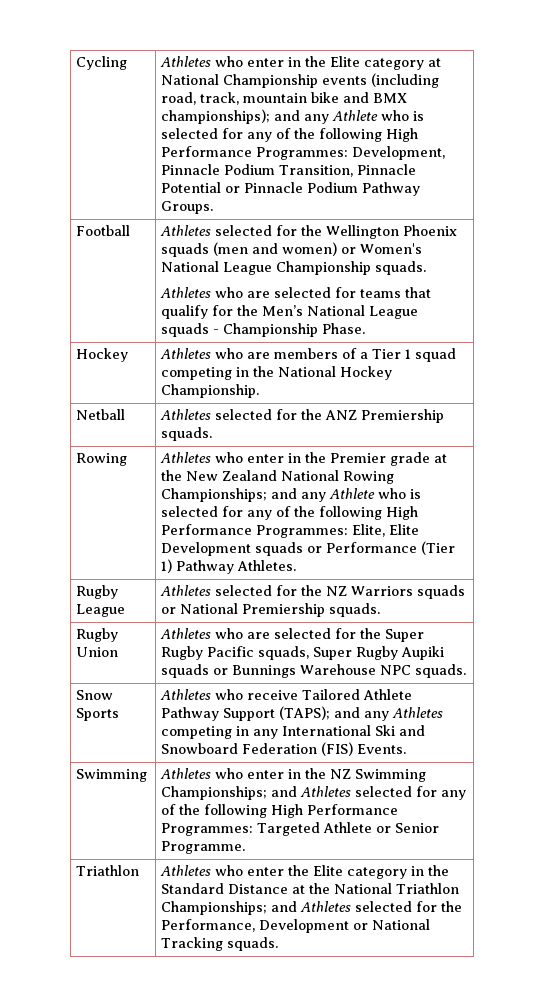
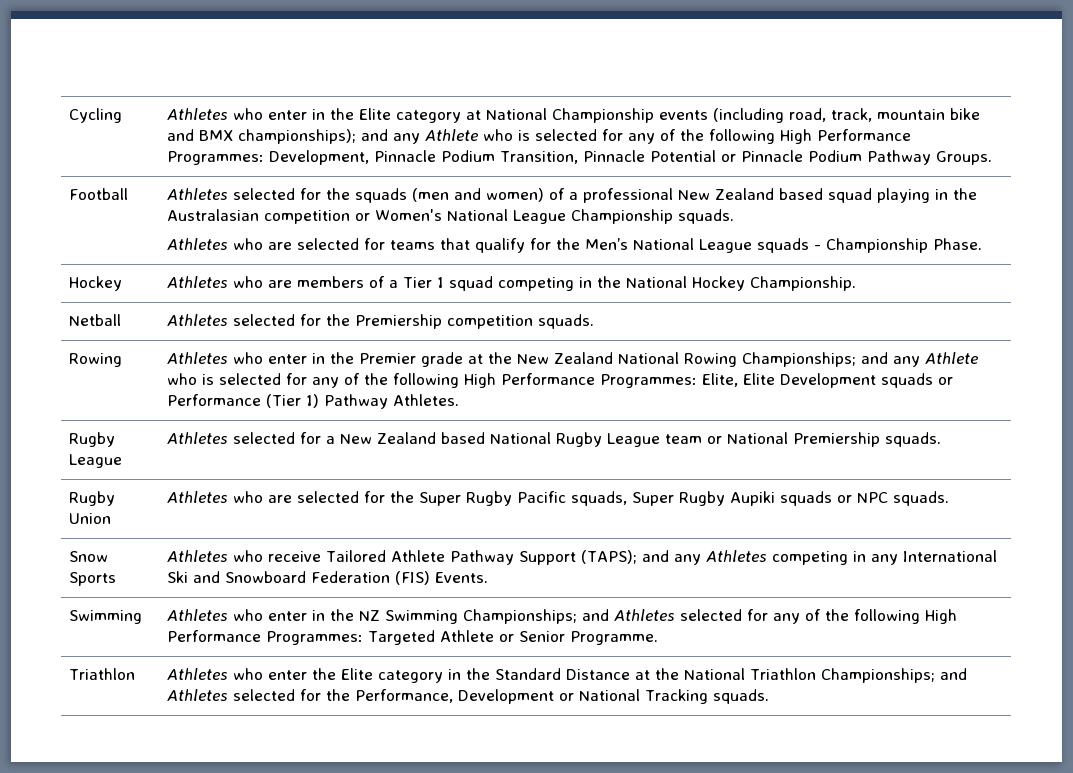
- Athletes selected for the Wellington Phoenix squads (men and women) or Women's National League Championship squads.
+ Athletes selected for the squads (men and women) of a professional New Zealand based squad playing in the Australasian competition or Women's National League Championship squads.
- Netball | Athletes selected for the ANZ Premiership squads.
+ Netball | Athletes selected for the Premiership competition squads.
- Rugby League | Athletes selected for the NZ Warriors squads or National Premiership squads.
+ Rugby League | Athletes selected for a New Zealand based National Rugby League team or National Premiership squads.
- Rugby Union | Athletes who are selected for the Super Rugby Pacific squads, Super Rugby Aupiki squads or Bunnings Warehouse NPC squads.
+ Rugby Union | Athletes who are selected for the Super Rugby Pacific squads, Super Rugby Aupiki squads or NPC squads.

